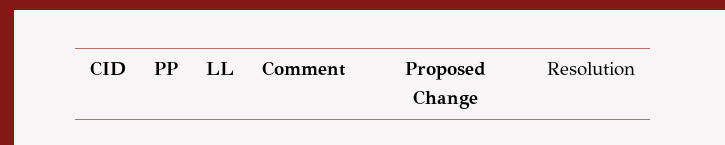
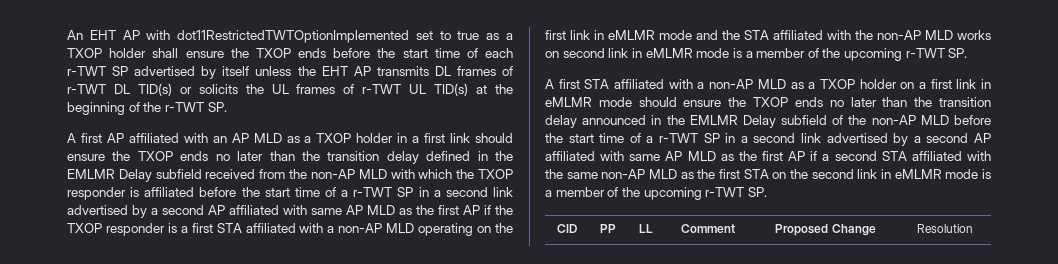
+ An EHT AP with dot11RestrictedTWTOptionImplemented set to true as a TXOP holder shall ensure the TXOP ends before the start time of each r-TWT SP advertised by itself unless the EHT AP transmits DL frames of r-TWT DL TID(s) or solicits the UL frames of r-TWT UL TID(s) at the beginning of the r-TWT SP.
+ A first AP affiliated with an AP MLD as a TXOP holder in a first link should ensure the TXOP ends no later than the transition delay defined in the EMLMR Delay subfield received from the non-AP MLD with which the TXOP responder is affiliated before the start time of a r-TWT SP in a second link advertised by a second AP affiliated with same AP MLD as the first AP if the TXOP responder is a first STA affiliated with a non-AP MLD operating on the first link in eMLMR mode and the STA affiliated with the non-AP MLD works on second link in eMLMR mode is a member of the upcoming r-TWT SP.
+ A first STA affiliated with a non-AP MLD as a TXOP holder on a first link in eMLMR mode should ensure the TXOP ends no later than the transition delay announced in the EMLMR Delay subfield of the non-AP MLD before the start time of a r-TWT SP in a second link advertised by a second AP affiliated with same AP MLD as the first AP if a second STA affiliated with the same non-AP MLD as the first STA on the second link in eMLMR mode is a member of the upcoming r-TWT SP.

